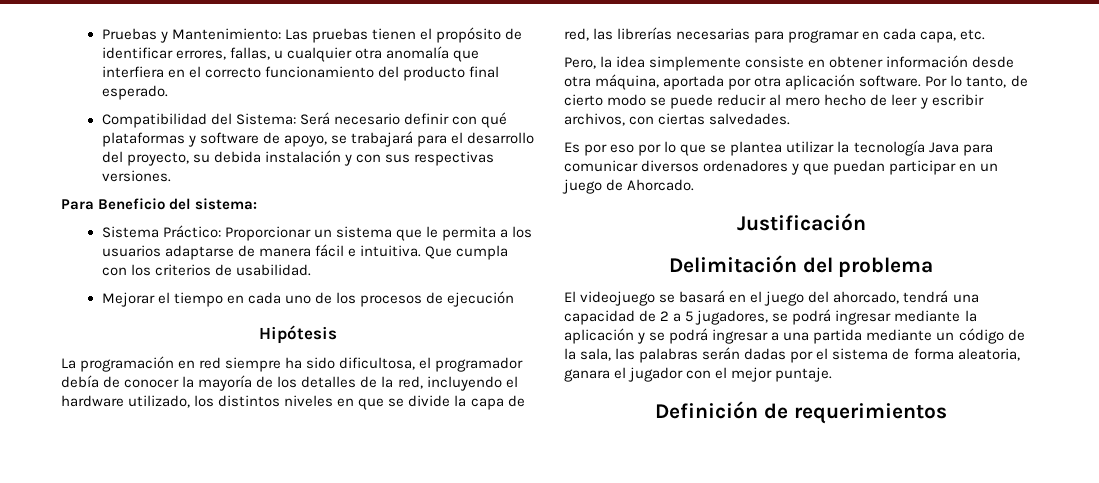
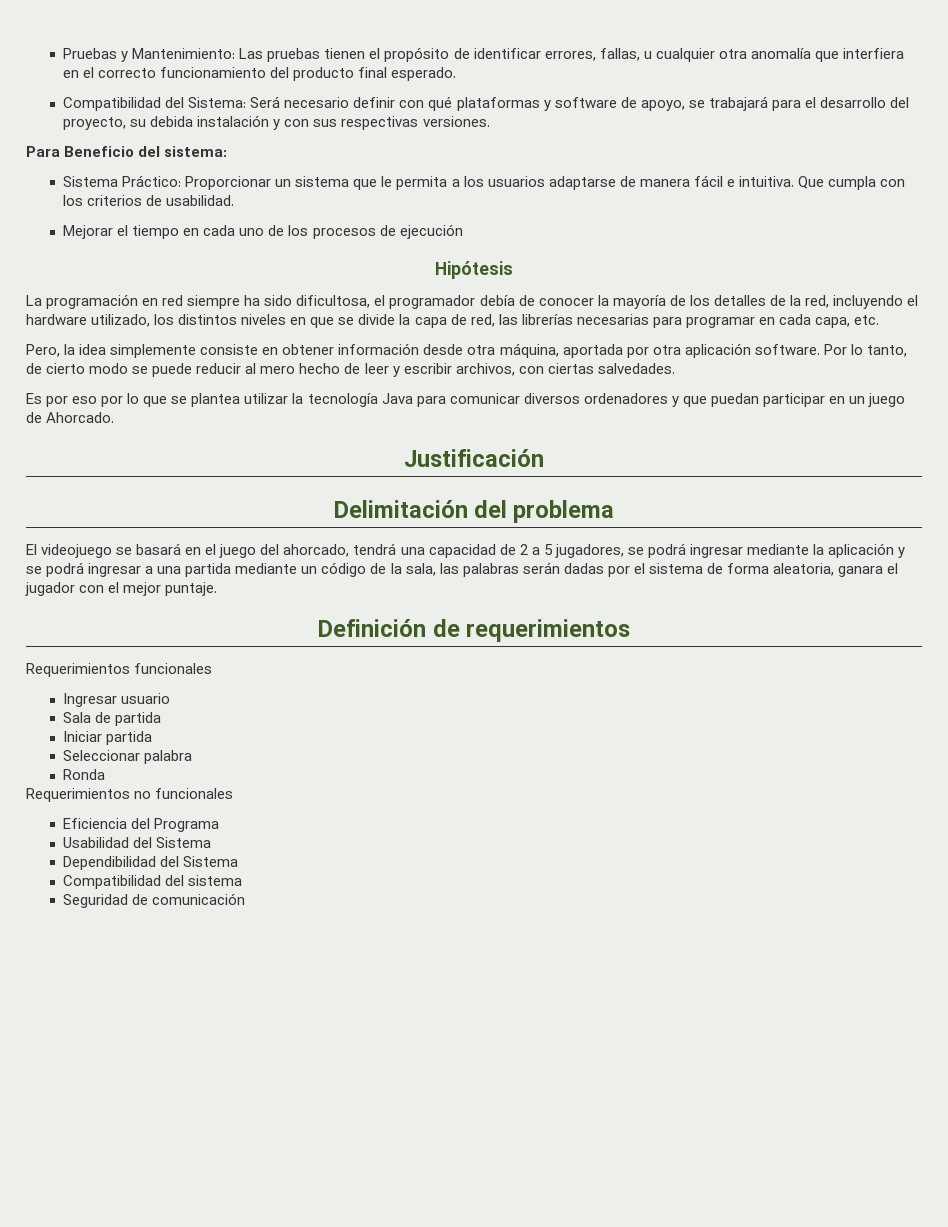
+ Requerimientos funcionales
+ Ingresar usuario
+ Sala de partida
+ Iniciar partida
+ Seleccionar palabra
+ Ronda
+ Requerimientos no funcionales
+ Eficiencia del Programa
+ Usabilidad del Sistema
+ Dependibilidad del Sistema
+ Compatibilidad del sistema
+ Seguridad de comunicación

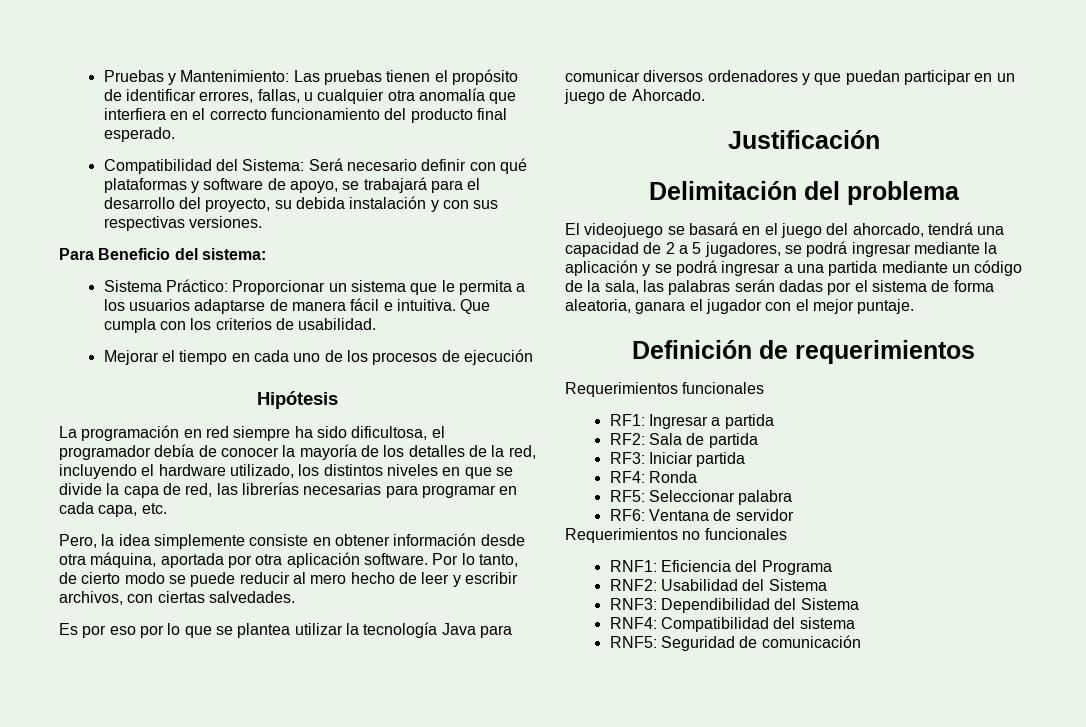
- Ingresar usuario
- Sala de partida
+ RF1: Ingresar a partida
+ RF2: Sala de partida
- Iniciar partida
+ RF3: Iniciar partida
- Seleccionar palabra
+ RF4: Ronda
+ RF5: Seleccionar palabra
- Ronda
+ RF6: Ventana de servidor
- Eficiencia del Programa
+ RNF1: Eficiencia del Programa
- Usabilidad del Sistema
+ RNF2: Usabilidad del Sistema
- Dependibilidad del Sistema
+ RNF3: Dependibilidad del Sistema
- Compatibilidad del sistema
+ RNF4: Compatibilidad del sistema
- Seguridad de comunicación
+ RNF5: Seguridad de comunicación

